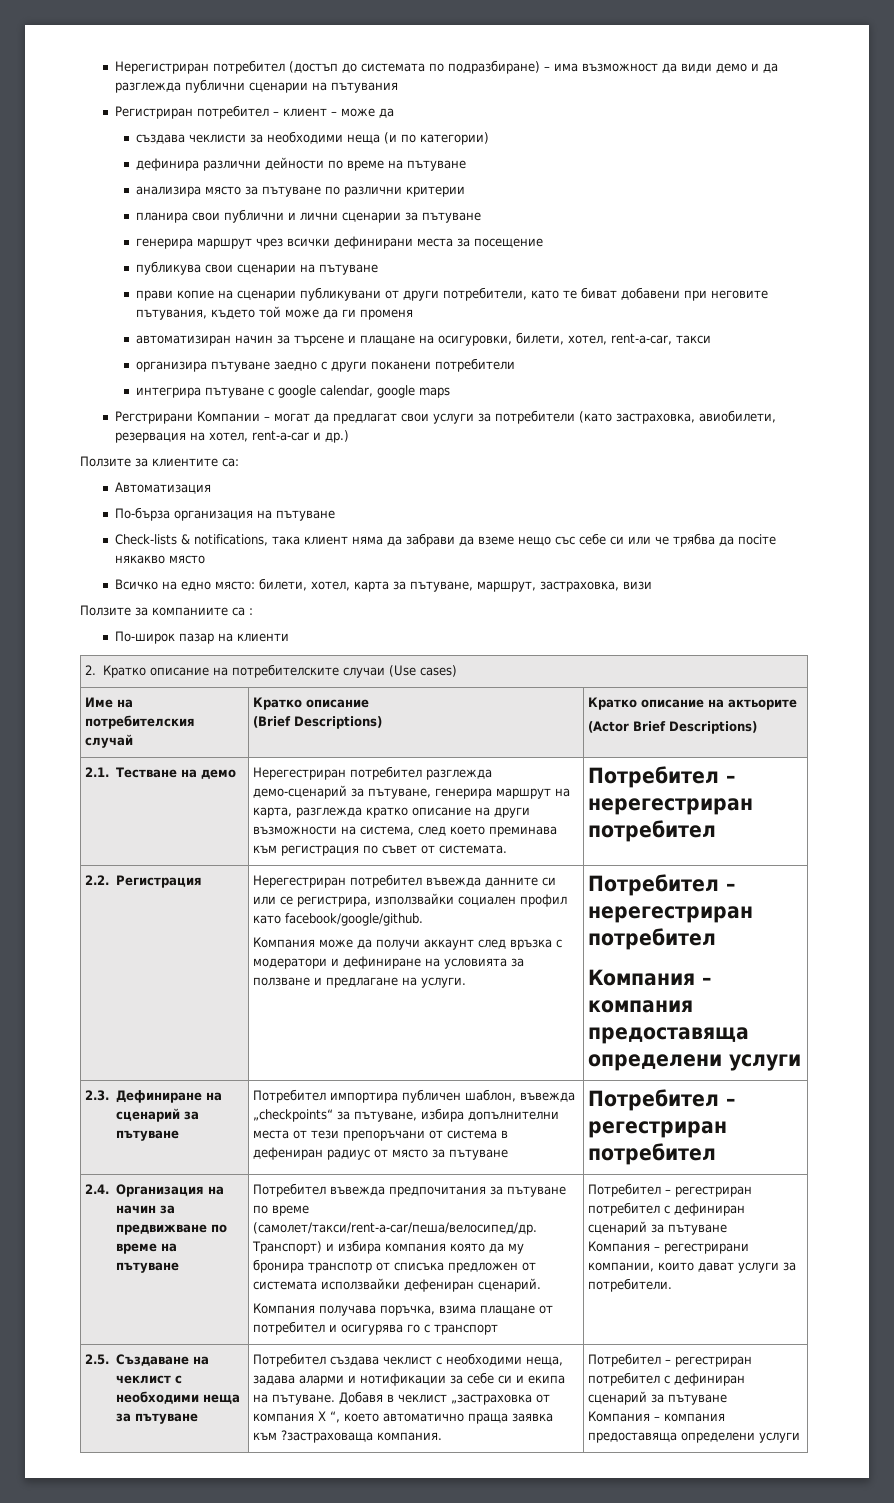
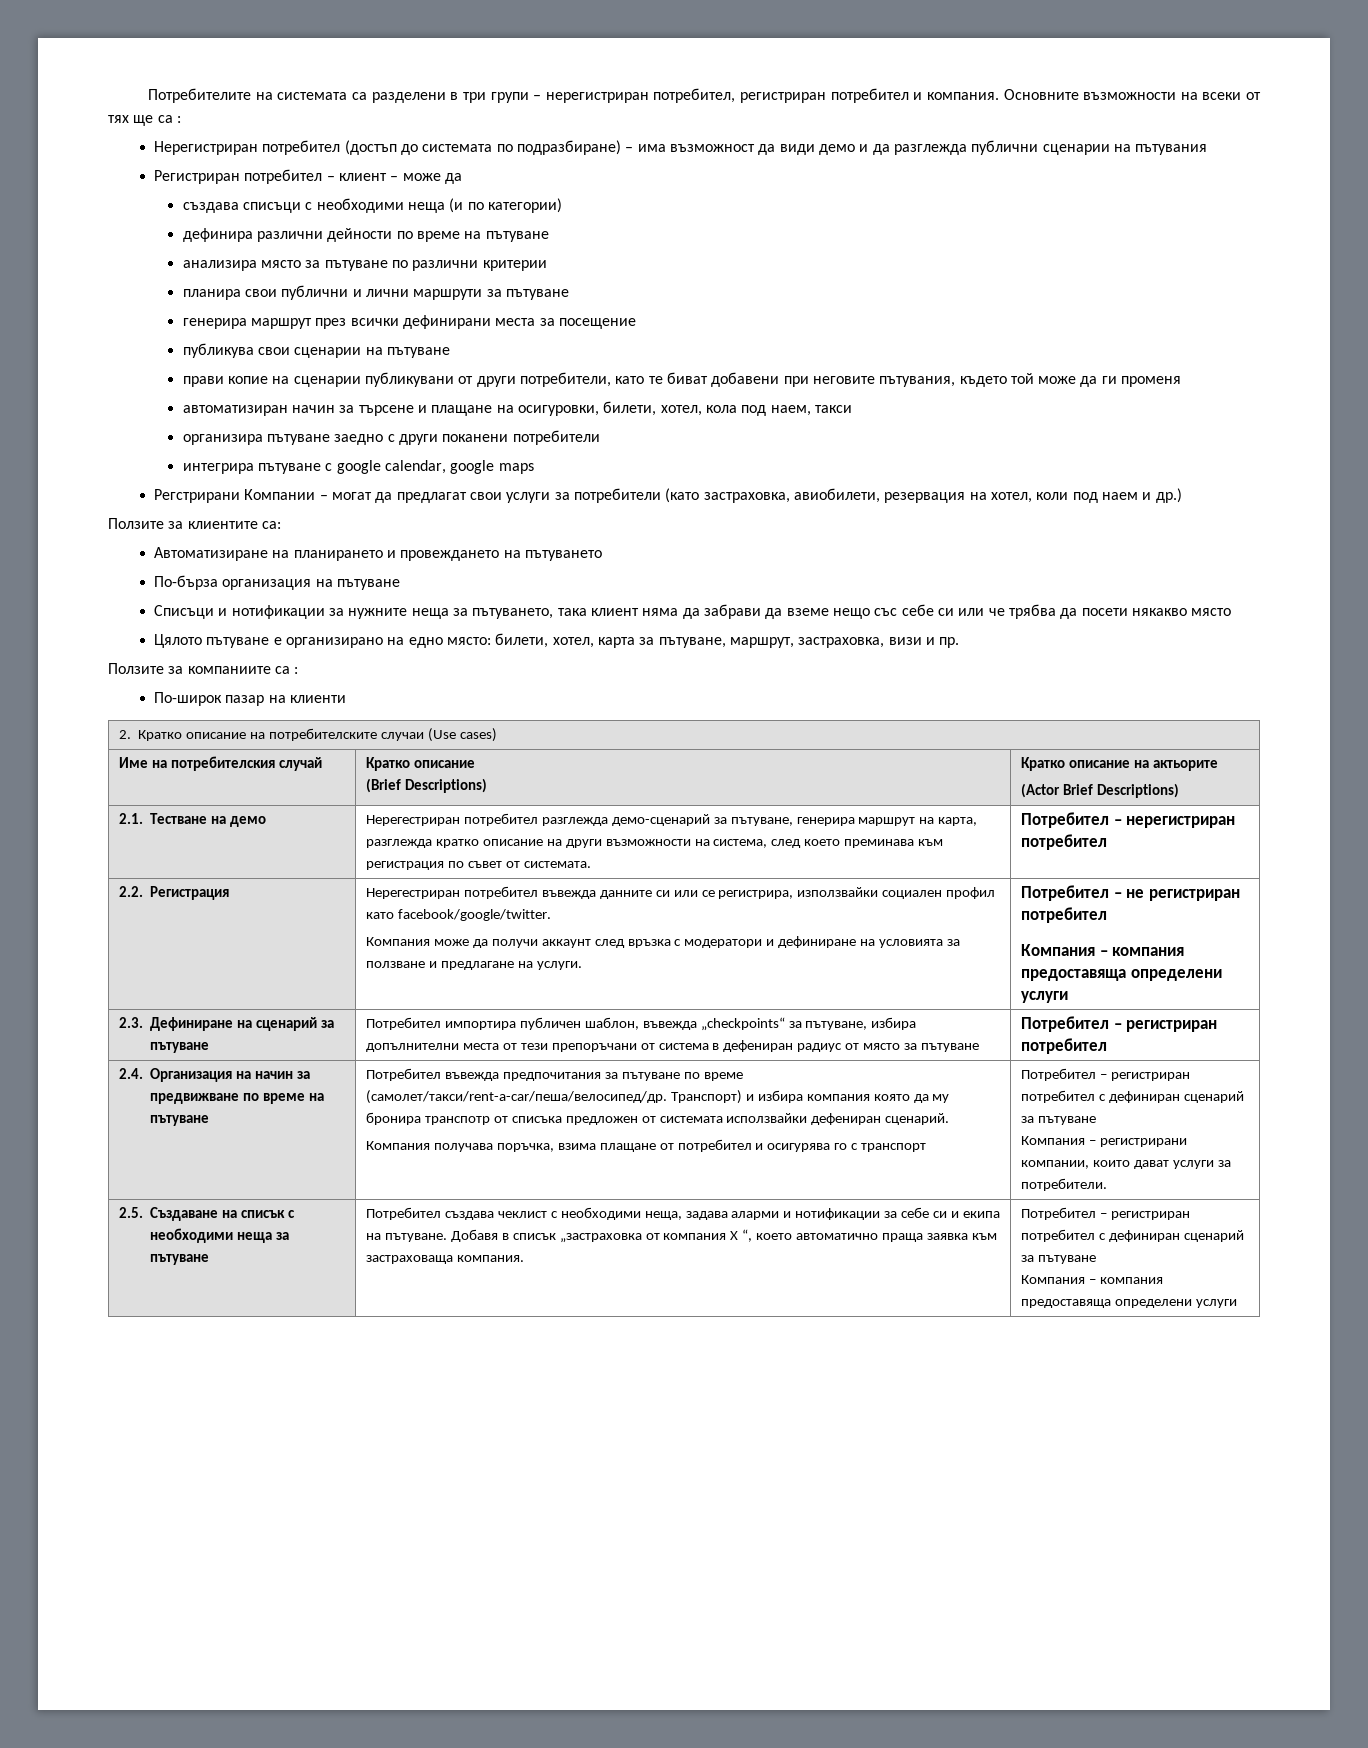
+ Потребителите на системата са разделени в три групи – нерегистриран потребител, регистриран потребител и компания. Основните възможности на всеки от тях ще са :
- създава чеклисти за необходими неща (и по категории)
+ създава списъци с необходими неща (и по категории)
- планира свои публични и лични сценарии за пътуване
+ планира свои публични и лични маршрути за пътуване
- генерира маршрут чрез всички дефинирани места за посещение
+ генерира маршрут през всички дефинирани места за посещение
- автоматизиран начин за търсене и плащане на осигуровки, билети, хотел, rent-a-car, такси
+ автоматизиран начин за търсене и плащане на осигуровки, билети, хотел, кола под наем, такси
- Регстрирани Компании – могат да предлагат свои услуги за потребители (като застраховка, авиoбилети, резервация на хотел, rent-a-car и др.)
+ Регстрирани Компании – могат да предлагат свои услуги за потребители (като застраховка, авиoбилети, резервация на хотел, коли под наем и др.)
- Автоматизация
+ Автоматизиране на планирането и провеждането на пътуването
  По-бърза организация на пътуване
- Check-lists & notifications, така клиент няма да забрави да вземе нещо със себе си или че трябва да посiте някакво място
+ Списъци и нотификации за нужните неща за пътуването, така клиент няма да забрави да вземе нещо със себе си или че трябва да посети някакво място
- Всичко на едно място: билети, хотел, карта за пътуване, маршрут, застраховка, визи
+ Цялото пътуване е организирано на едно място: билети, хотел, карта за пътуване, маршрут, застраховка, визи и пр.
- 2.1. Тестване на демо | Нерегестриран потребител разглежда демо-сценарий за пътуване, генерира маршрут на карта, разглежда кратко описание на други възможности на система, след което преминава към регистрация по съвет от системата. | Потребител – нерегестриран потребител
+ 2.1. Тестване на демо | Нерегестриран потребител разглежда демо-сценарий за пътуване, генерира маршрут на карта, разглежда кратко описание на други възможности на система, след което преминава към регистрация по съвет от системата. | Потребител – нерегистриран потребител
- Нерегестриран потребител въвежда данните си или се регистрира, използвайки социален профил като facebook/google/github.
+ Нерегестриран потребител въвежда данните си или се регистрира, използвайки социален профил като facebook/google/twitter.
- Компания може да получи аккаунт след връзка с модератори и дефиниране на условията за ползване и предлагане на услуги. | Потребител – нерегестриран потребител
+ Компания може да получи аккаунт след връзка с модератори и дефиниране на условията за ползване и предлагане на услуги. | Потребител – не регистриран потребител
- 2.3. Дефиниране на сценарий за пътуване | Потребител импортира публичен шаблон, въвежда „checkpoints“ за пътуване, избира допълнителни места от тези препоръчани от система в дефениран радиус от място за пътуване | Потребител – регестриран потребител
+ 2.3. Дефиниране на сценарий за пътуване | Потребител импортира публичен шаблон, въвежда „checkpoints“ за пътуване, избира допълнителни места от тези препоръчани от система в дефениран радиус от място за пътуване | Потребител – регистриран потребител
- Компания получава поръчка, взима плащане от потребител и осигурява го с транспорт | Потребител – регестриран потребител с дефиниран сценарий за пътуване
- Компания – регестрирани компании, които дават услуги за потребители.
+ Компания получава поръчка, взима плащане от потребител и осигурява го с транспорт | Потребител – регистриран потребител с дефиниран сценарий за пътуване
+ Компания – регистрирани компании, които дават услуги за потребители.
- 2.5. Създаване на чеклист с необходими неща за пътуване
+ 2.5. Създаване на списък с необходими неща за пътуване
- Добавя в чеклист „застраховка от компания Х “, което автоматично праща заявка към ?застраховаща компания. | Потребител – регестриран потребител с дефиниран сценарий за пътуване
+ Добавя в списък „застраховка от компания Х “, което автоматично праща заявка към застраховаща компания. | Потребител – регистриран потребител с дефиниран сценарий за пътуване

